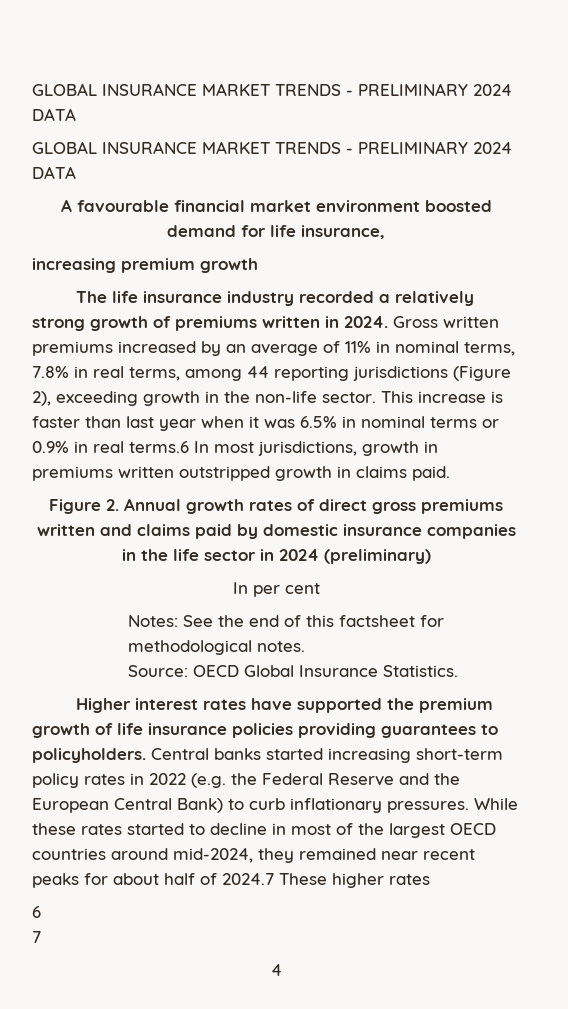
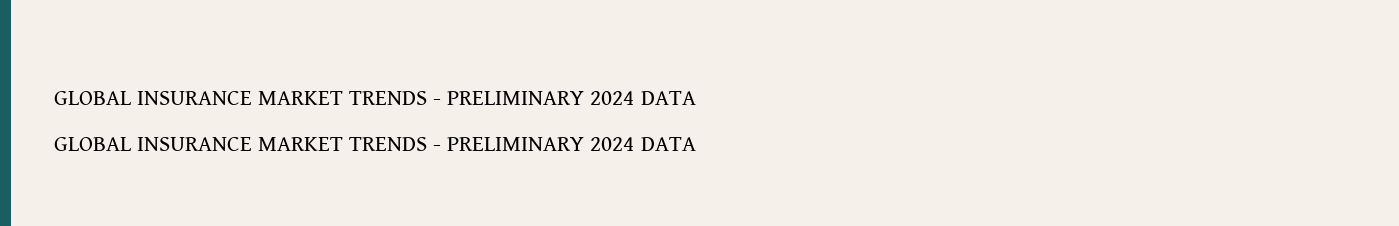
- A favourable financial market environment boosted demand for life insurance,
- increasing premium growth
- The life insurance industry recorded a relatively strong growth of premiums written in 2024. Gross written premiums increased by an average of 11% in nominal terms, 7.8% in real terms, among 44 reporting jurisdictions (Figure 2), exceeding growth in the non-life sector. This increase is faster than last year when it was 6.5% in nominal terms or 0.9% in real terms.6 In most jurisdictions, growth in premiums written outstripped growth in claims paid.
- Figure 2. Annual growth rates of direct gross premiums written and claims paid by domestic insurance companies in the life sector in 2024 (preliminary)
- In per cent
- Notes: See the end of this factsheet for methodological notes.
- Source: OECD Global Insurance Statistics.
- Higher interest rates have supported the premium growth of life insurance policies providing guarantees to policyholders. Central banks started increasing short-term policy rates in 2022 (e.g. the Federal Reserve and the European Central Bank) to curb inflationary pressures. While these rates started to decline in most of the largest OECD countries around mid-2024, they remained near recent peaks for about half of 2024.7 These higher rates
- 6
- 7
- 4

